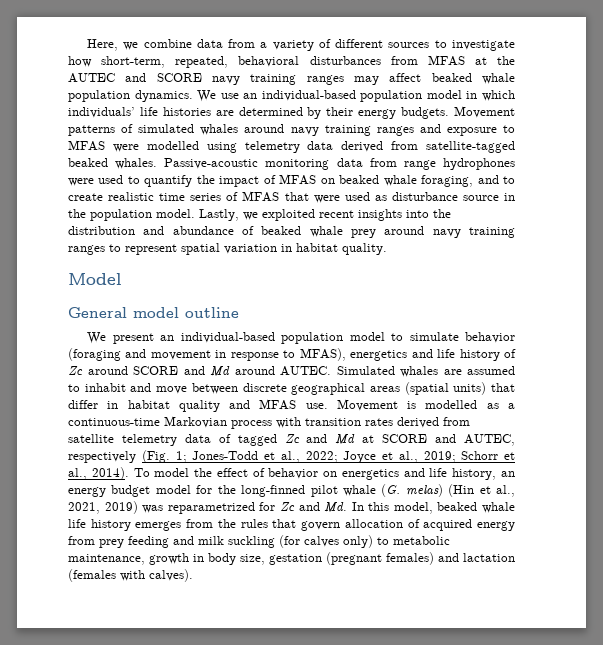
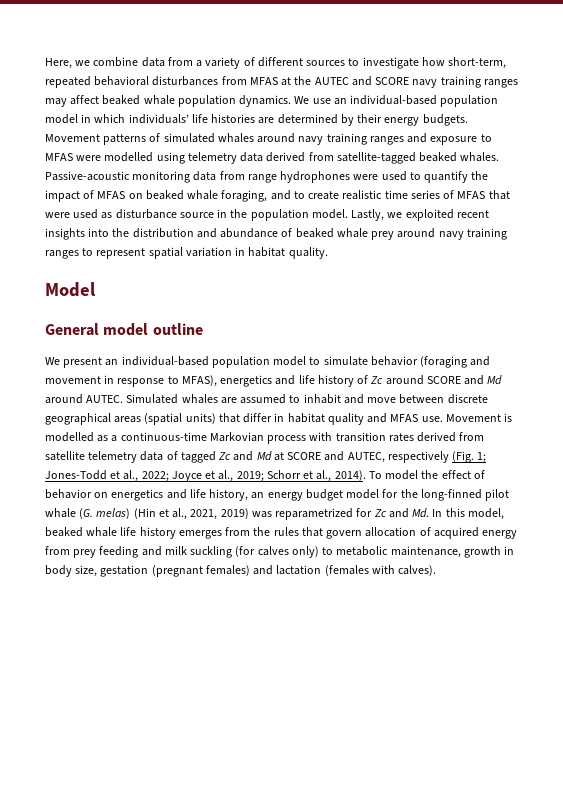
- Here, we combine data from a variety of different sources to investigate how short-term, repeated, behavioral disturbances from MFAS at the AUTEC and SCORE navy training ranges may affect beaked whale population dynamics.
+ Here, we combine data from a variety of different sources to investigate how short-term, repeated behavioral disturbances from MFAS at the AUTEC and SCORE navy training ranges may affect beaked whale population dynamics.

